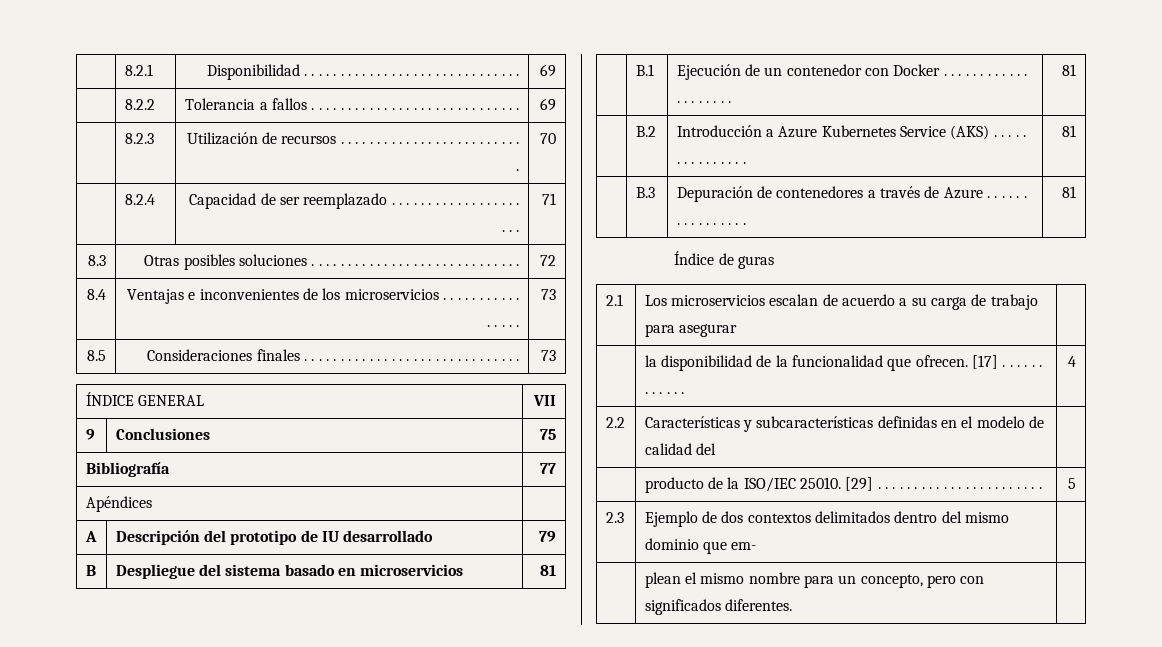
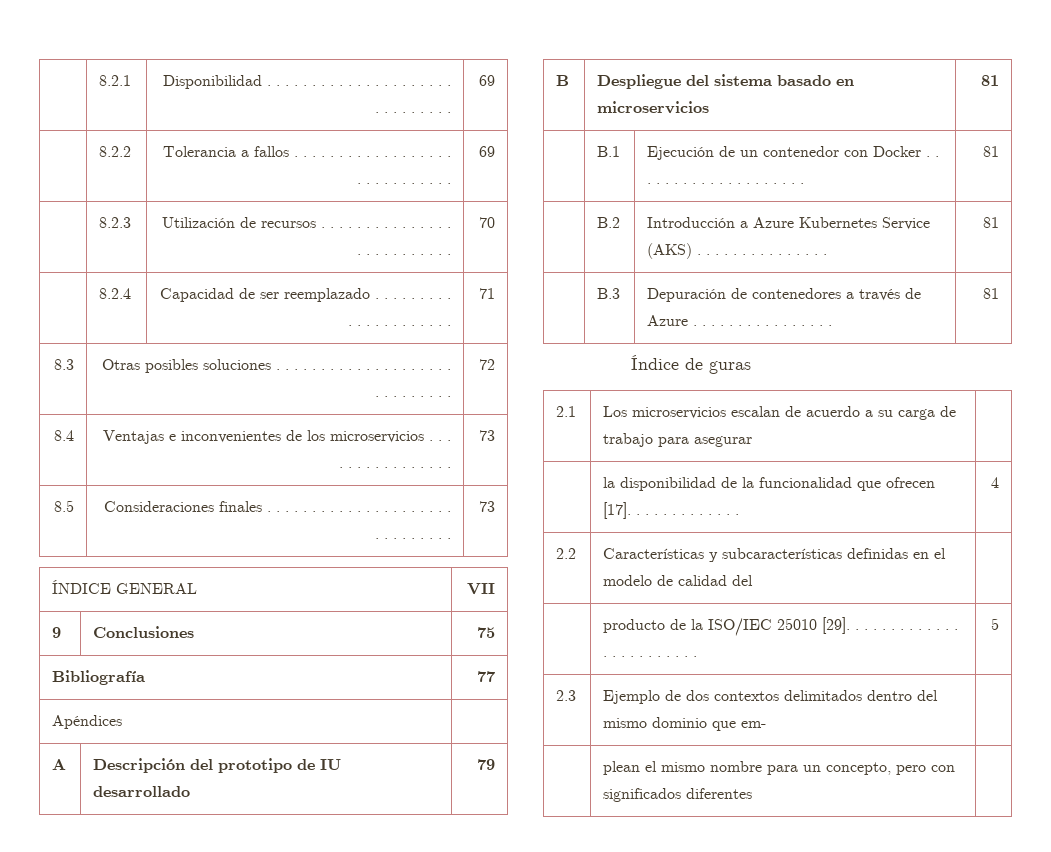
- | la disponibilidad de la funcionalidad que ofrecen. [17] . . . . . . . . . . . . | 4
+ | la disponibilidad de la funcionalidad que ofrecen [17]. . . . . . . . . . . . . | 4
- | producto de la ISO/IEC 25010. [29] . . . . . . . . . . . . . . . . . . . . . . . | 5
+ | producto de la ISO/IEC 25010 [29]. . . . . . . . . . . . . . . . . . . . . . . . | 5
- | plean el mismo nombre para un concepto, pero con significados diferentes. |
+ | plean el mismo nombre para un concepto, pero con significados diferentes |

